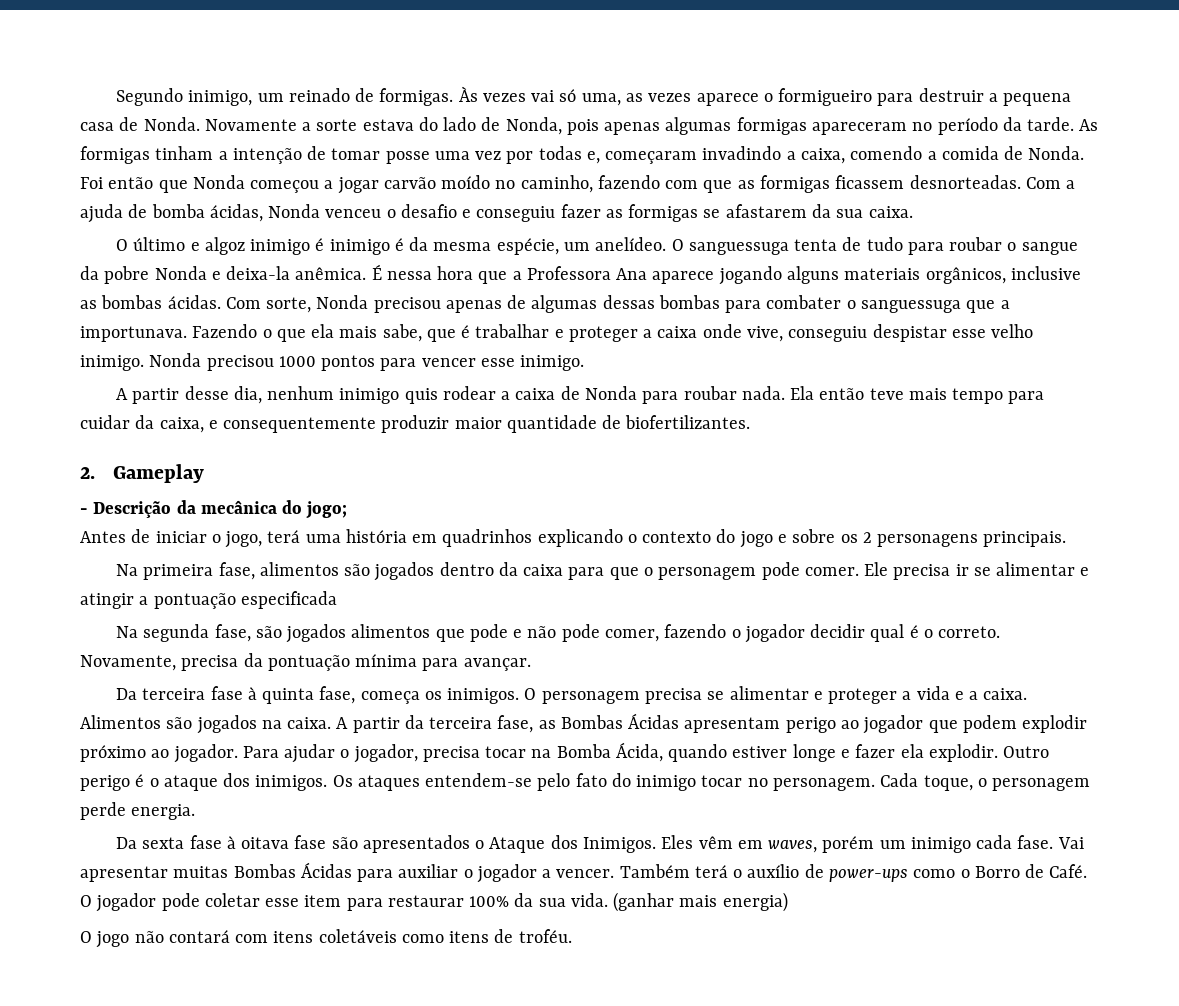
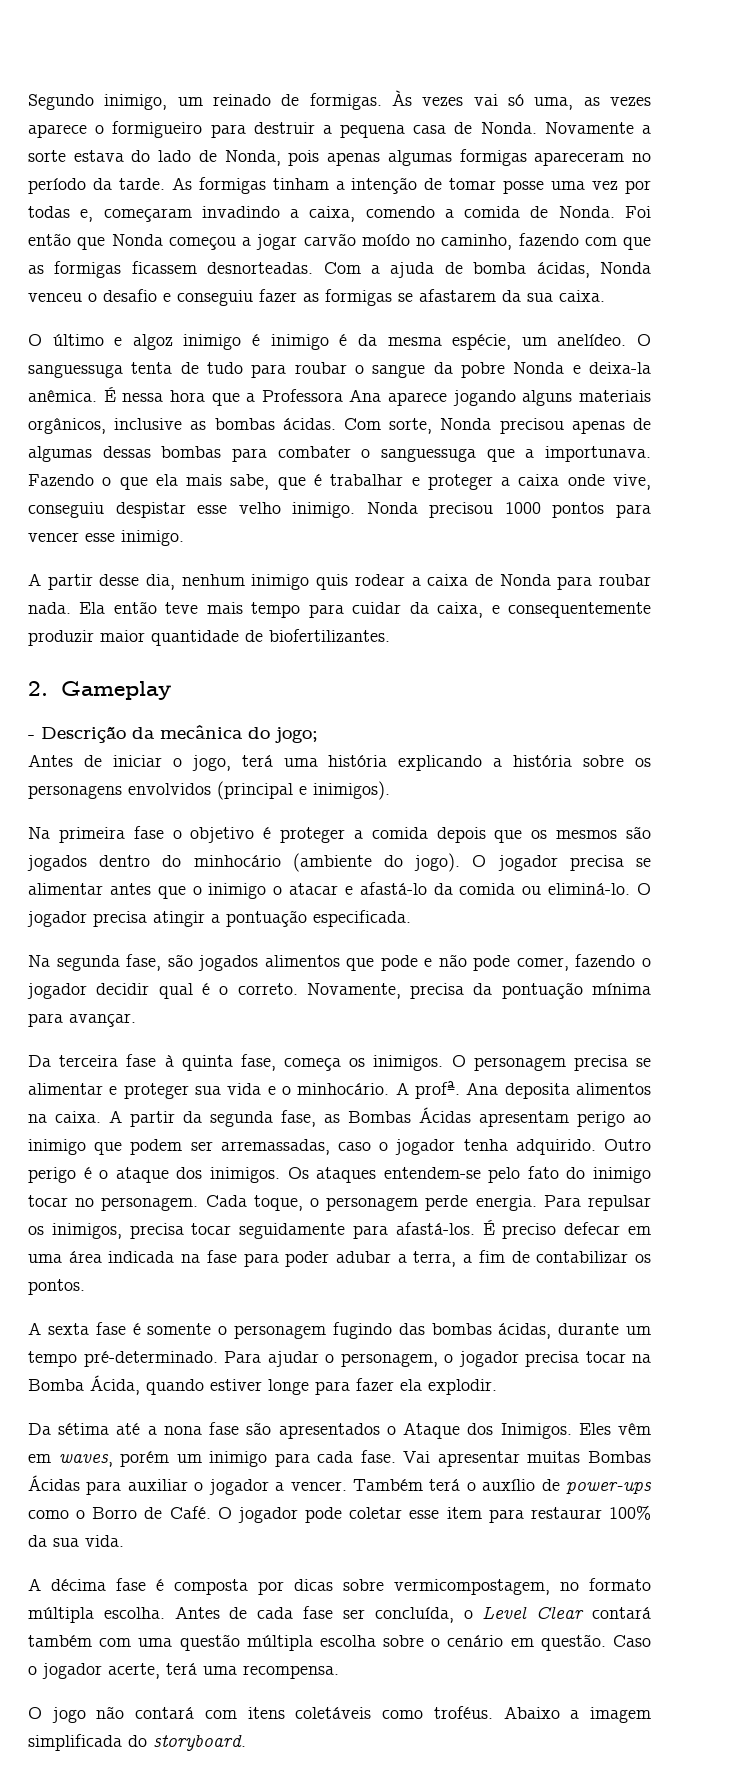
- Antes de iniciar o jogo, terá uma história em quadrinhos explicando o contexto do jogo e sobre os 2 personagens principais.
- Na primeira fase, alimentos são jogados dentro da caixa para que o personagem pode comer. Ele precisa ir se alimentar e atingir a pontuação especificada
+ Antes de iniciar o jogo, terá uma história explicando a história sobre os personagens envolvidos (principal e inimigos).
+ Na primeira fase o objetivo é proteger a comida depois que os mesmos são jogados dentro do minhocário (ambiente do jogo). O jogador precisa se alimentar antes que o inimigo o atacar e afastá-lo da comida ou eliminá-lo. O jogador precisa atingir a pontuação especificada.
- O personagem precisa se alimentar e proteger a vida e a caixa. Alimentos são jogados na caixa.
+ O personagem precisa se alimentar e proteger sua vida e o minhocário. A profª. Ana deposita alimentos na caixa.
- A partir da terceira fase, as Bombas Ácidas apresentam perigo ao jogador que podem explodir próximo ao jogador. Para ajudar o jogador, precisa tocar na Bomba Ácida, quando estiver longe e fazer ela explodir.
+ A partir da segunda fase, as Bombas Ácidas apresentam perigo ao inimigo que podem ser arremassadas, caso o jogador tenha adquirido.
- Cada toque, o personagem perde energia.
- Da sexta fase à oitava fase são apresentados o Ataque dos Inimigos.
+ Cada toque, o personagem perde energia. Para repulsar os inimigos, precisa tocar seguidamente para afastá-los. É preciso defecar em uma área indicada na fase para poder adubar a terra, a fim de contabilizar os pontos.
+ A sexta fase é somente o personagem fugindo das bombas ácidas, durante um tempo pré-determinado. Para ajudar o personagem, o jogador precisa tocar na Bomba Ácida, quando estiver longe para fazer ela explodir.
+ Da sétima até a nona fase são apresentados o Ataque dos Inimigos.
- Eles vêm em waves, porém um inimigo cada fase.
+ Eles vêm em waves, porém um inimigo para cada fase.
- O jogador pode coletar esse item para restaurar 100% da sua vida. (ganhar mais energia)
+ O jogador pode coletar esse item para restaurar 100% da sua vida.
+ A décima fase é composta por dicas sobre vermicompostagem, no formato múltipla escolha. Antes de cada fase ser concluída, o Level Clear contará também com uma questão múltipla escolha sobre o cenário em questão. Caso o jogador acerte, terá uma recompensa.
- O jogo não contará com itens coletáveis como itens de troféu.
+ O jogo não contará com itens coletáveis como troféus. Abaixo a imagem simplificada do storyboard.

